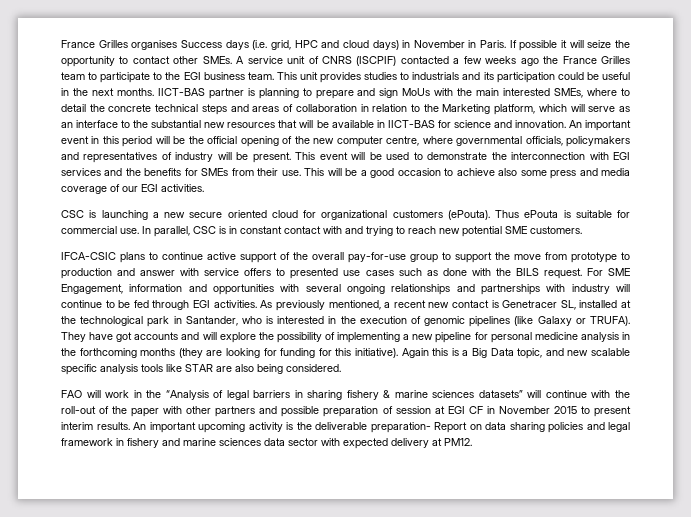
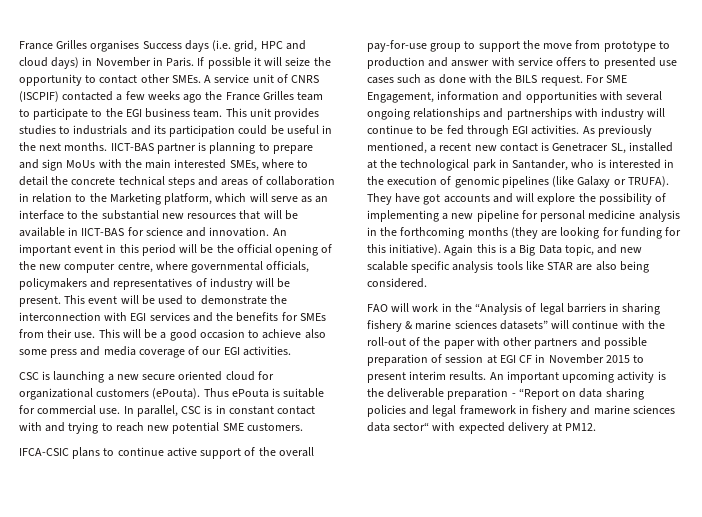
- An important upcoming activity is the deliverable preparation- Report on data sharing policies and legal framework in fishery and marine sciences data sector with expected delivery at PM12.
+ An important upcoming activity is the deliverable preparation - “Report on data sharing policies and legal framework in fishery and marine sciences data sector“ with expected delivery at PM12.

